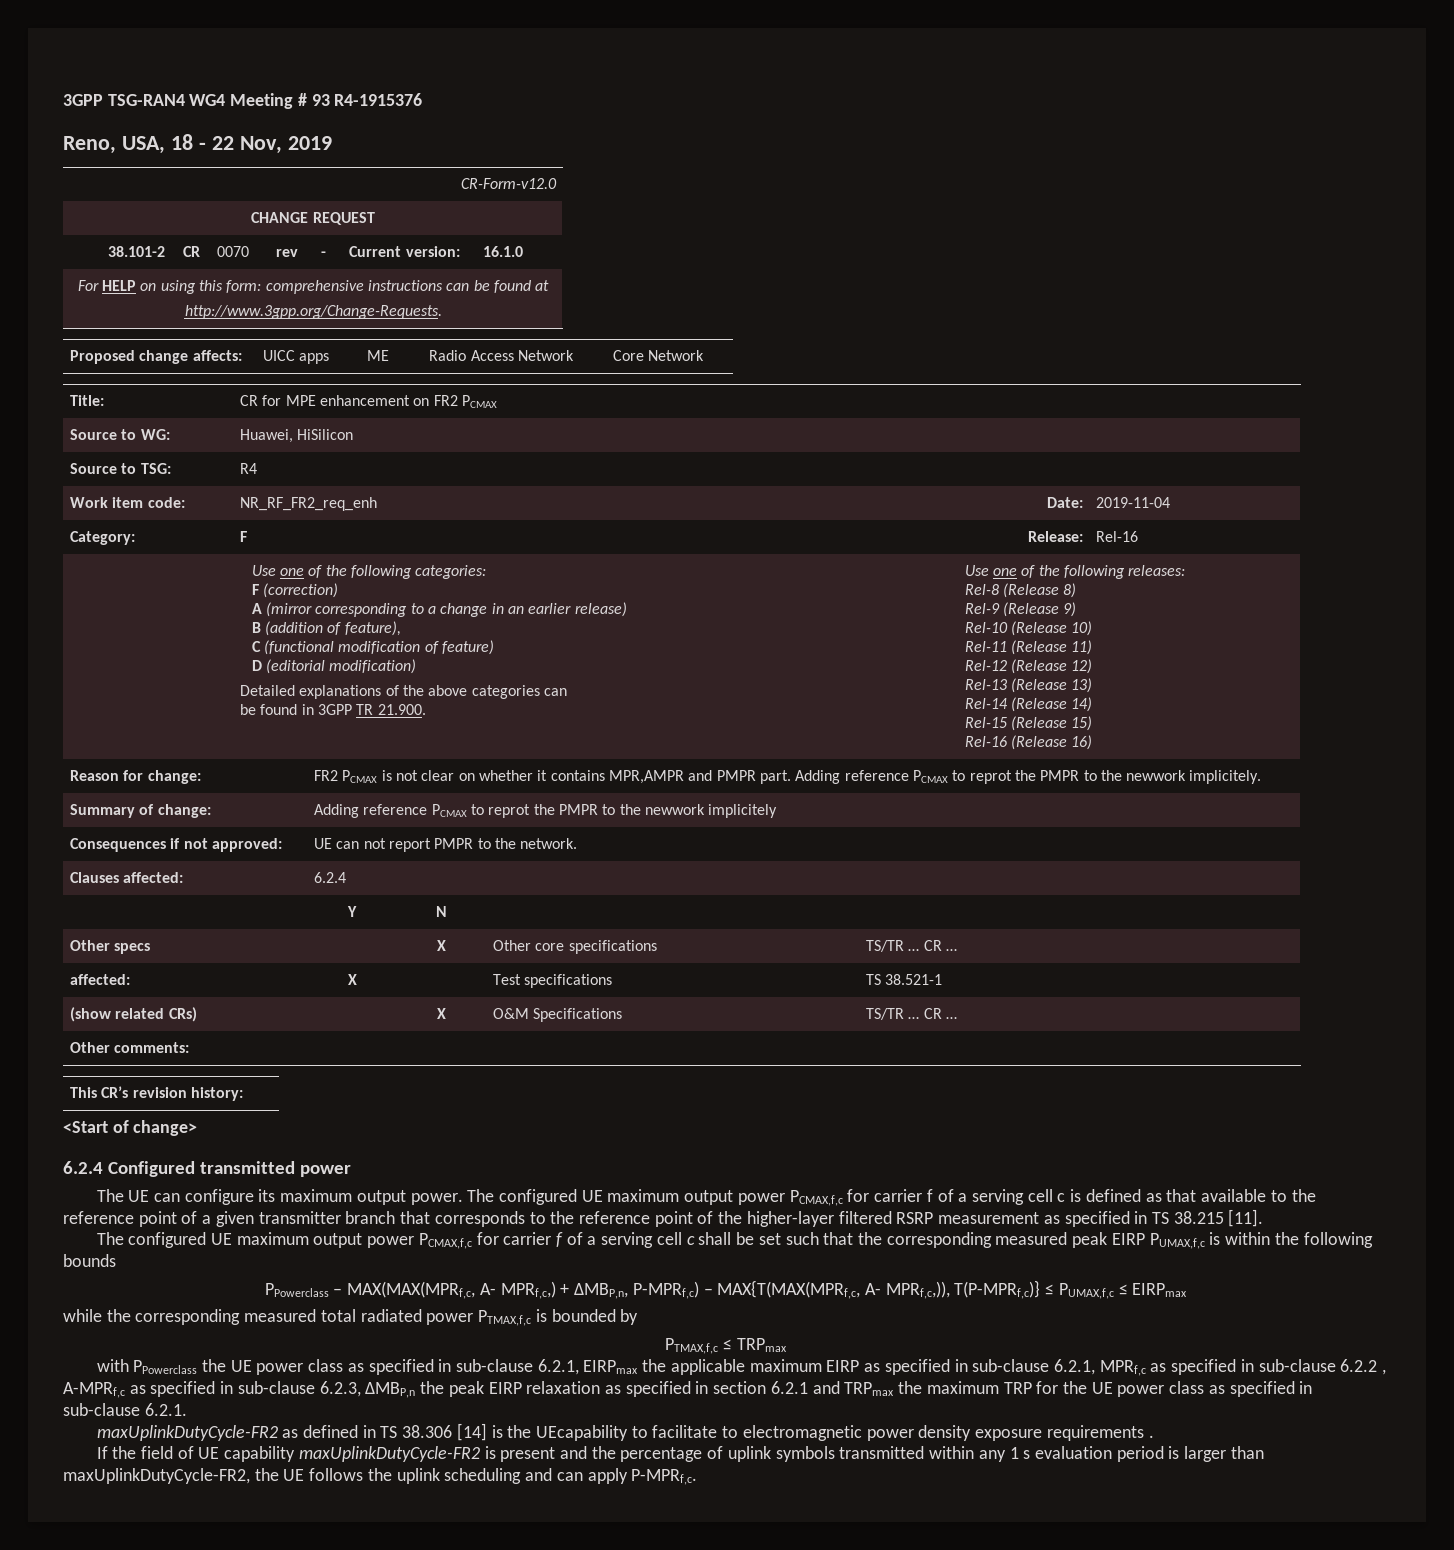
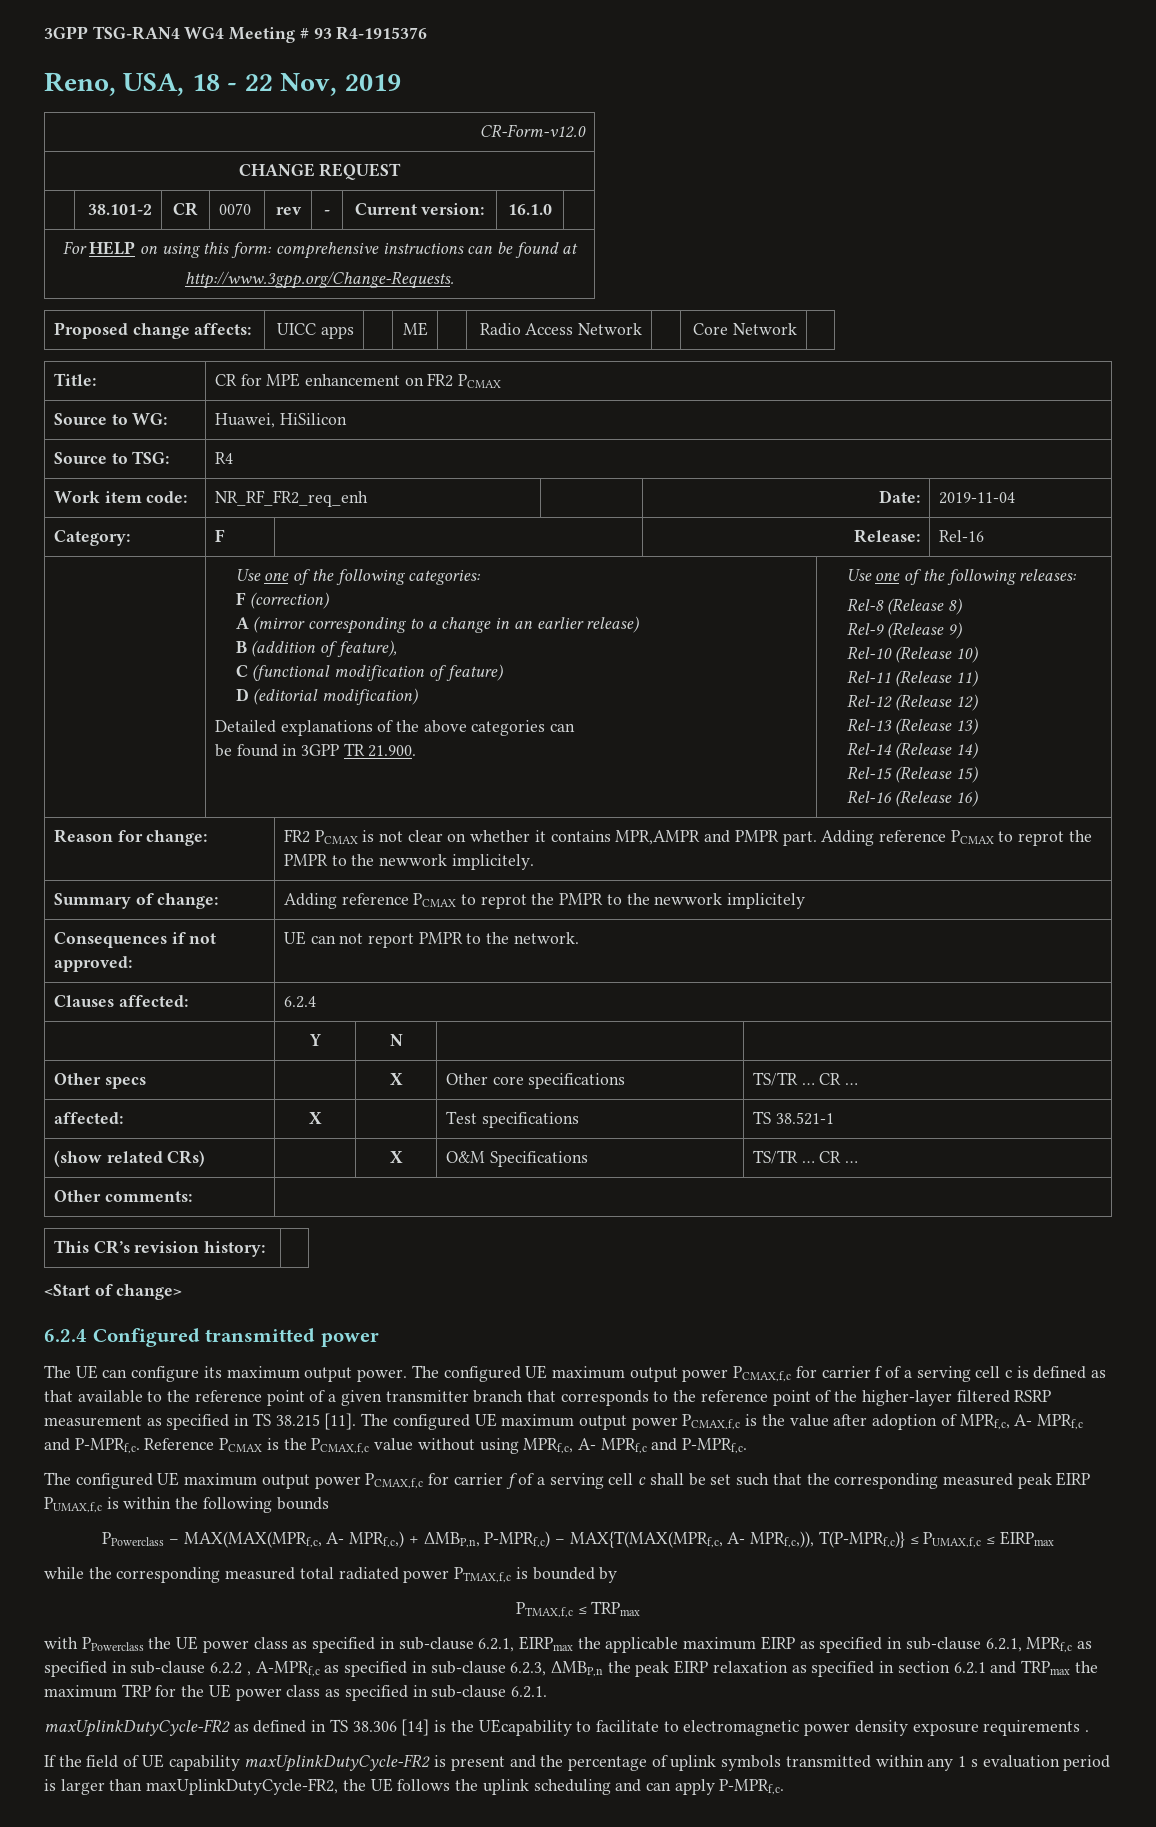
+ The configured UE maximum output power PCMAX,f,c is the value after adoption of MPRf,c, A- MPRf,c and P-MPRf,c. Reference PCMAX is the PCMAX,f,c value without using MPRf,c, A- MPRf,c and P-MPRf,c.

